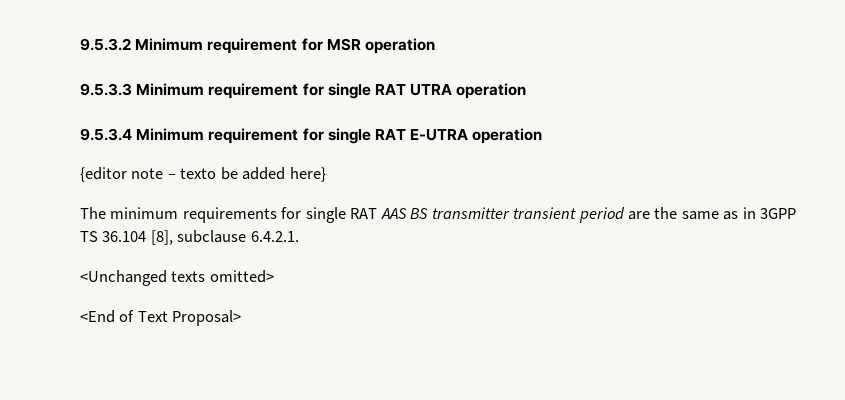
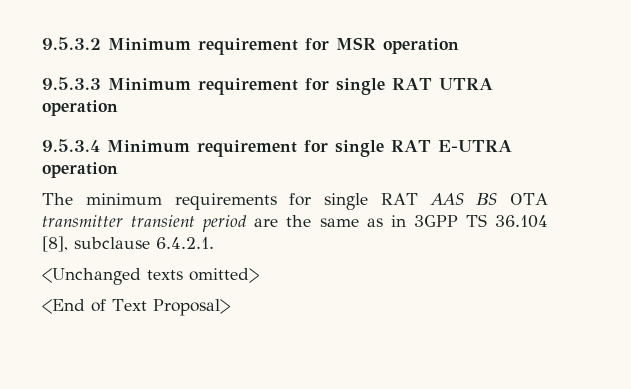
- {editor note – texto be added here}
- The minimum requirements for single RAT AAS BS transmitter transient period are the same as in 3GPP TS 36.104 [8], subclause 6.4.2.1.
+ The minimum requirements for single RAT AAS BS OTA transmitter transient period are the same as in 3GPP TS 36.104 [8], subclause 6.4.2.1.

